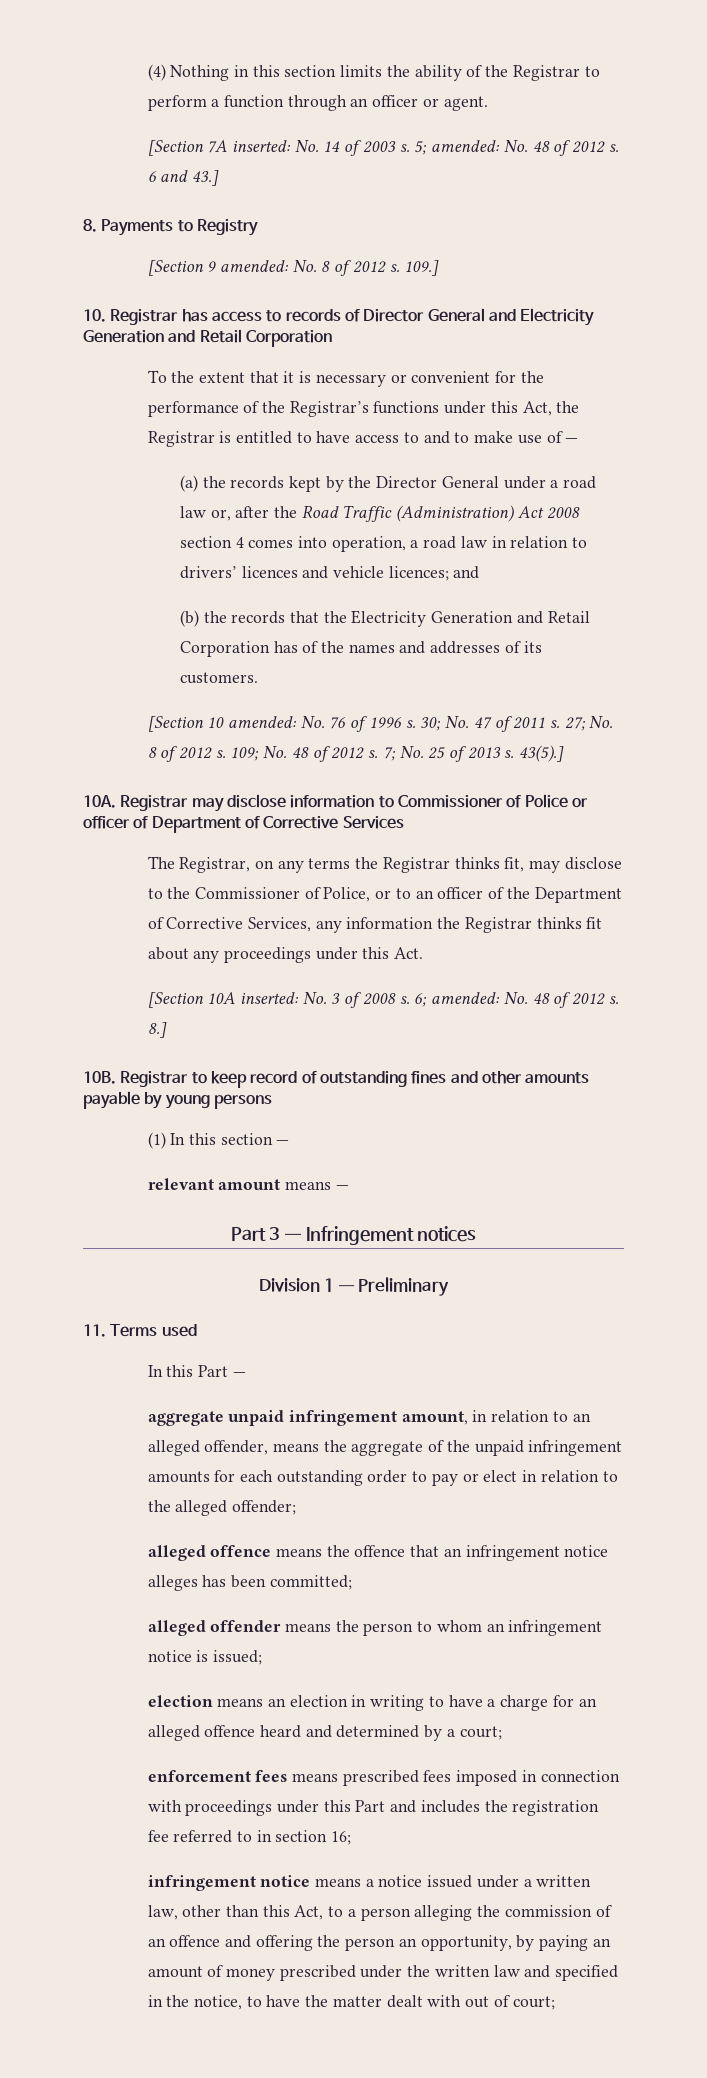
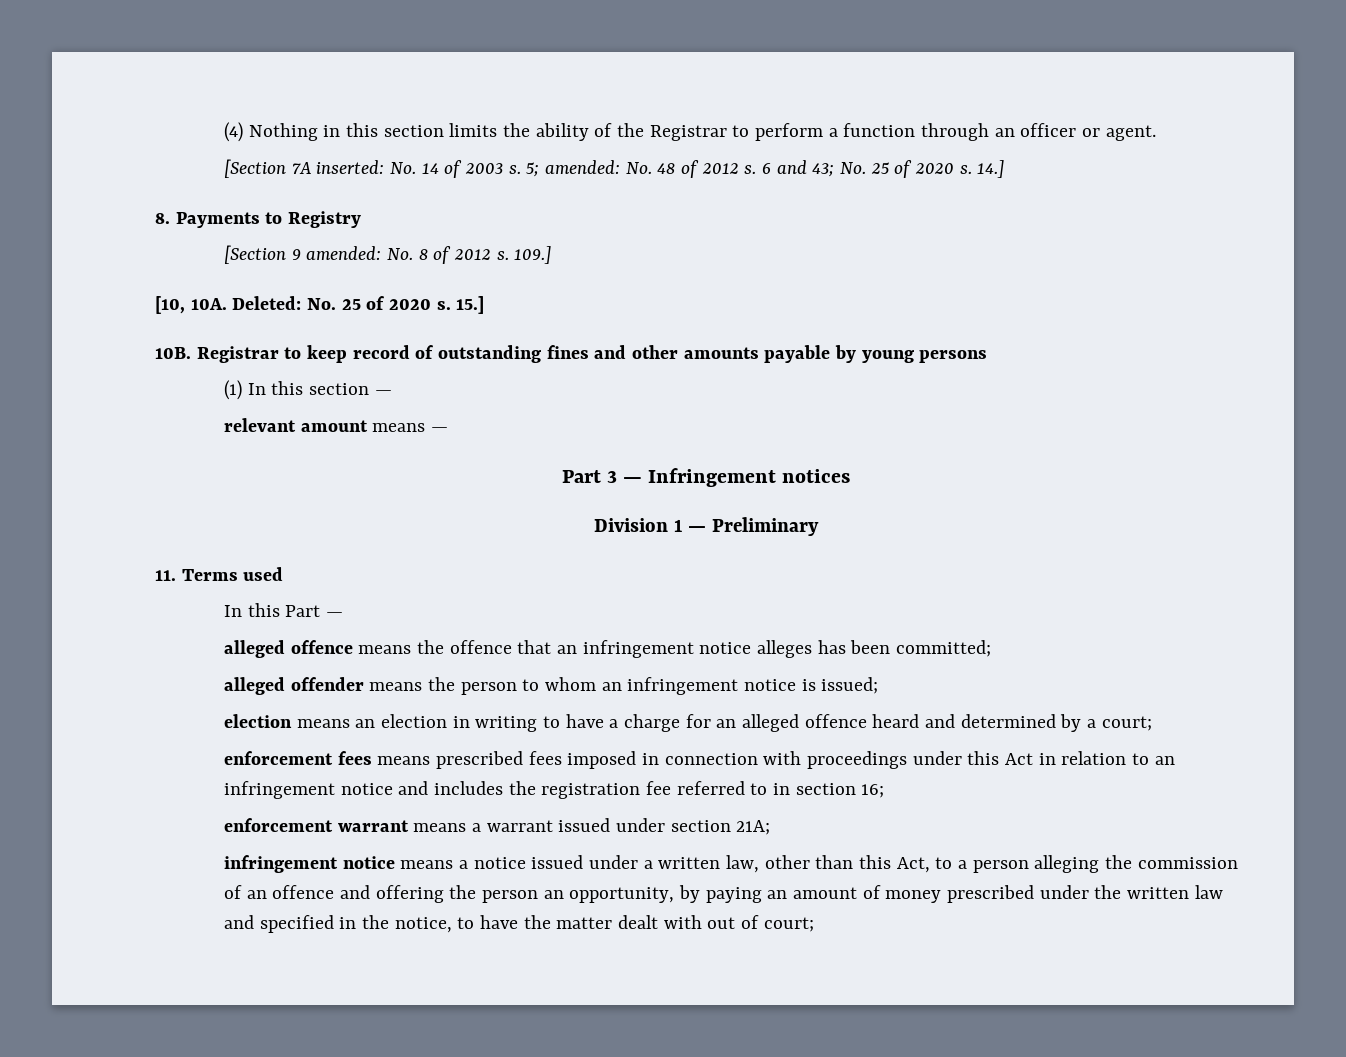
- 6 and 43.]
+ 6 and 43; No. 25 of 2020 s. 14.]
- 10. Registrar has access to records of Director General and Electricity Generation and Retail Corporation
- To the extent that it is necessary or convenient for the performance of the Registrar’s functions under this Act, the Registrar is entitled to have access to and to make use of —
- (a) the records kept by the Director General under a road law or, after the Road Traffic (Administration) Act 2008 section 4 comes into operation, a road law in relation to drivers’ licences and vehicle licences; and
- (b) the records that the Electricity Generation and Retail Corporation has of the names and addresses of its customers.
- [Section 10 amended: No. 76 of 1996 s. 30; No. 47 of 2011 s. 27; No. 8 of 2012 s. 109; No. 48 of 2012 s. 7; No. 25 of 2013 s. 43(5).]
- 10A. Registrar may disclose information to Commissioner of Police or officer of Department of Corrective Services
- The Registrar, on any terms the Registrar thinks fit, may disclose to the Commissioner of Police, or to an officer of the Department of Corrective Services, any information the Registrar thinks fit about any proceedings under this Act.
- [Section 10A inserted: No. 3 of 2008 s. 6; amended: No. 48 of 2012 s. 8.]
+ [10, 10A. Deleted: No. 25 of 2020 s. 15.]
- aggregate unpaid infringement amount, in relation to an alleged offender, means the aggregate of the unpaid infringement amounts for each outstanding order to pay or elect in relation to the alleged offender;
- enforcement fees means prescribed fees imposed in connection with proceedings under this Part and includes the registration fee referred to in section 16;
+ enforcement fees means prescribed fees imposed in connection with proceedings under this Act in relation to an infringement notice and includes the registration fee referred to in section 16;
+ enforcement warrant means a warrant issued under section 21A;

